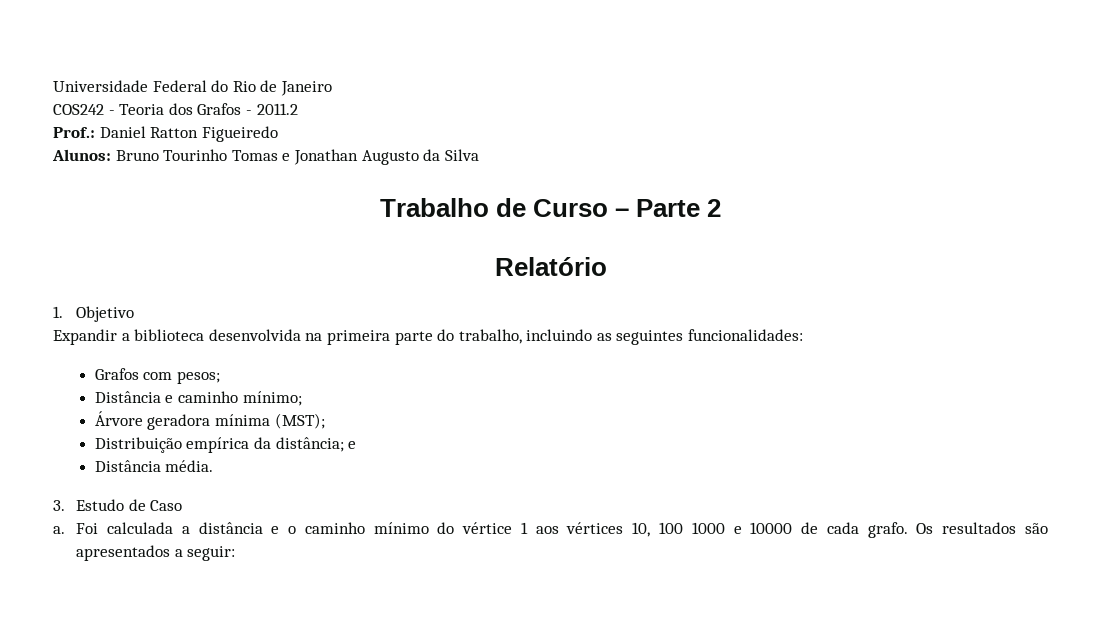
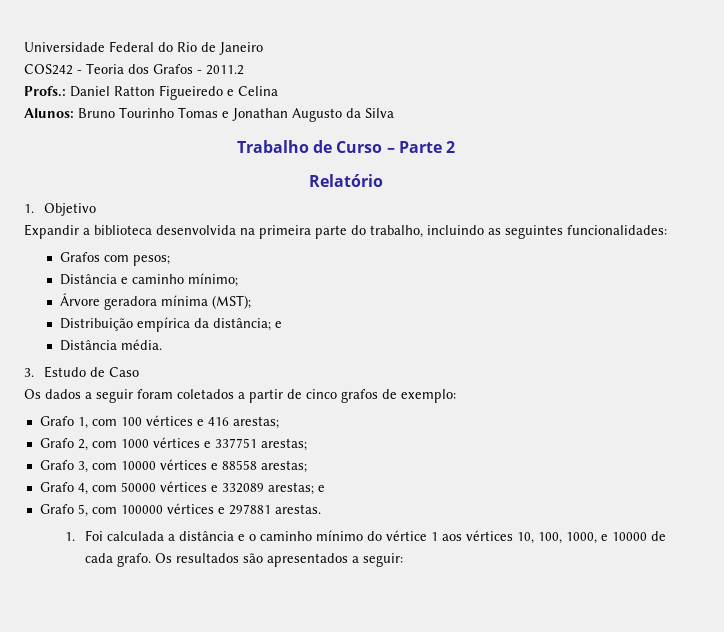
- Prof.: Daniel Ratton Figueiredo
+ Profs.: Daniel Ratton Figueiredo e Celina
- a. Foi calculada a distância e o caminho mínimo do vértice 1 aos vértices 10, 100 1000 e 10000 de cada grafo.
+ Os dados a seguir foram coletados a partir de cinco grafos de exemplo:
+ Grafo 1, com 100 vértices e 416 arestas;
+ Grafo 2, com 1000 vértices e 337751 arestas;
+ Grafo 3, com 10000 vértices e 88558 arestas;
+ Grafo 4, com 50000 vértices e 332089 arestas; e
+ Grafo 5, com 100000 vértices e 297881 arestas.
+ 1. Foi calculada a distância e o caminho mínimo do vértice 1 aos vértices 10, 100, 1000, e 10000 de cada grafo.

